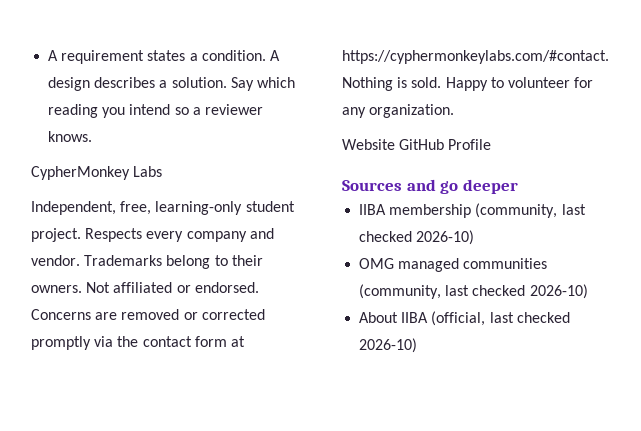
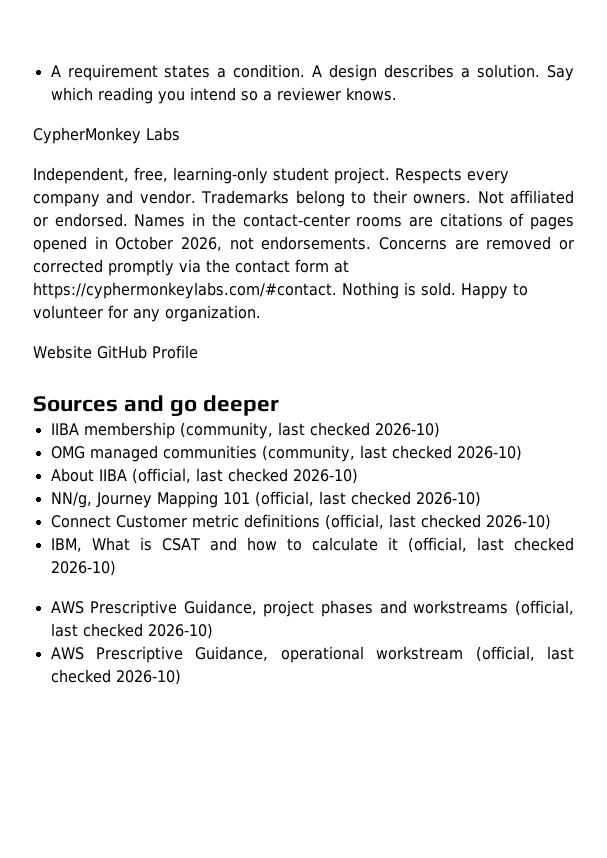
+ Names in the contact-center rooms are citations of pages opened in October 2026, not endorsements.
+ NN/g, Journey Mapping 101 (official, last checked 2026-10)
+ Connect Customer metric definitions (official, last checked 2026-10)
+ IBM, What is CSAT and how to calculate it (official, last checked 2026-10)
+ AWS Prescriptive Guidance, project phases and workstreams (official, last checked 2026-10)
+ AWS Prescriptive Guidance, operational workstream (official, last checked 2026-10)

